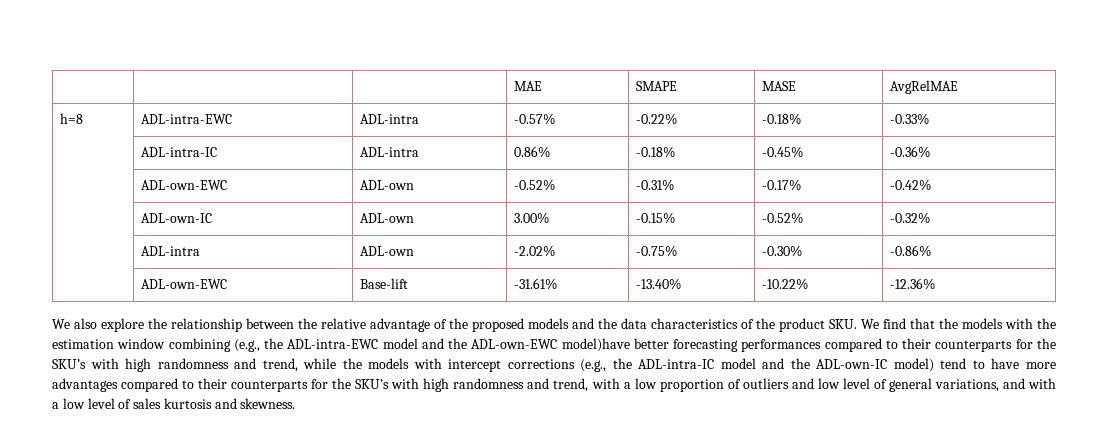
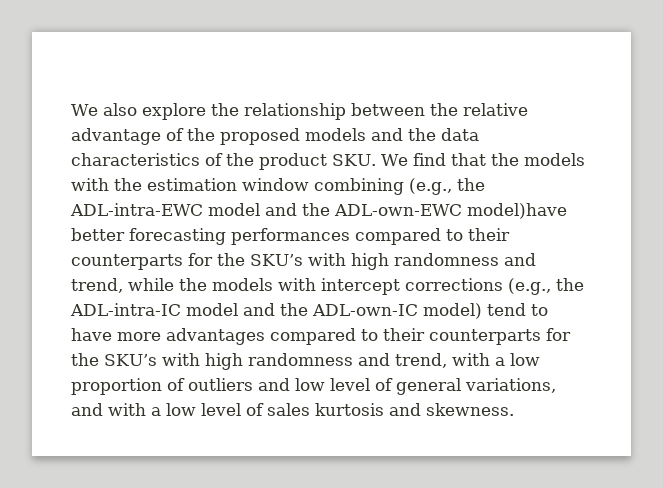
- | | | MAE | SMAPE | MASE | AvgRelMAE
- h=8 | ADL-intra-EWC | ADL-intra | -0.57% | -0.22% | -0.18% | -0.33%
- | ADL-intra-IC | ADL-intra | 0.86% | -0.18% | -0.45% | -0.36%
- | ADL-own-EWC | ADL-own | -0.52% | -0.31% | -0.17% | -0.42%
- | ADL-own-IC | ADL-own | 3.00% | -0.15% | -0.52% | -0.32%
- | ADL-intra | ADL-own | -2.02% | -0.75% | -0.30% | -0.86%
- | ADL-own-EWC | Base-lift | -31.61% | -13.40% | -10.22% | -12.36%

